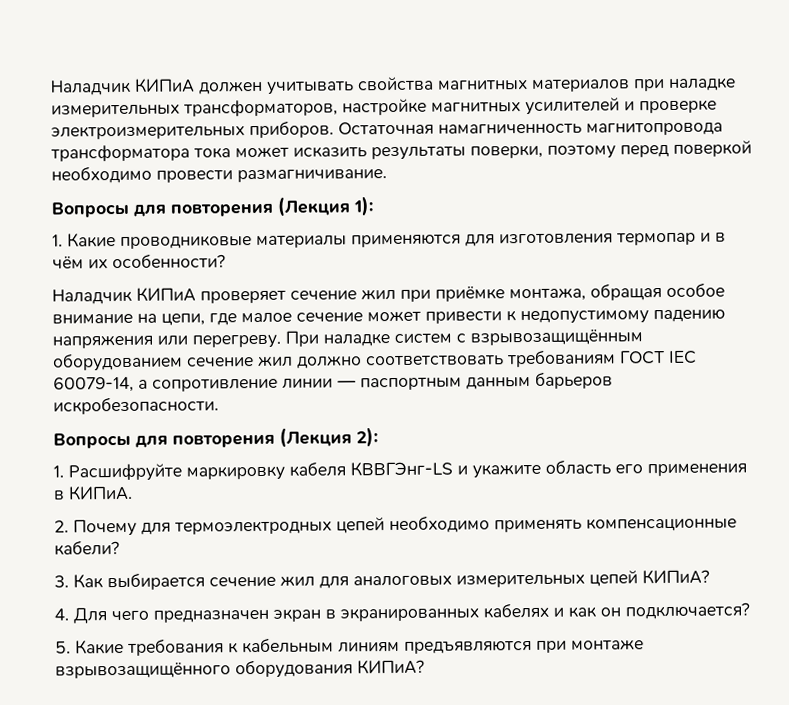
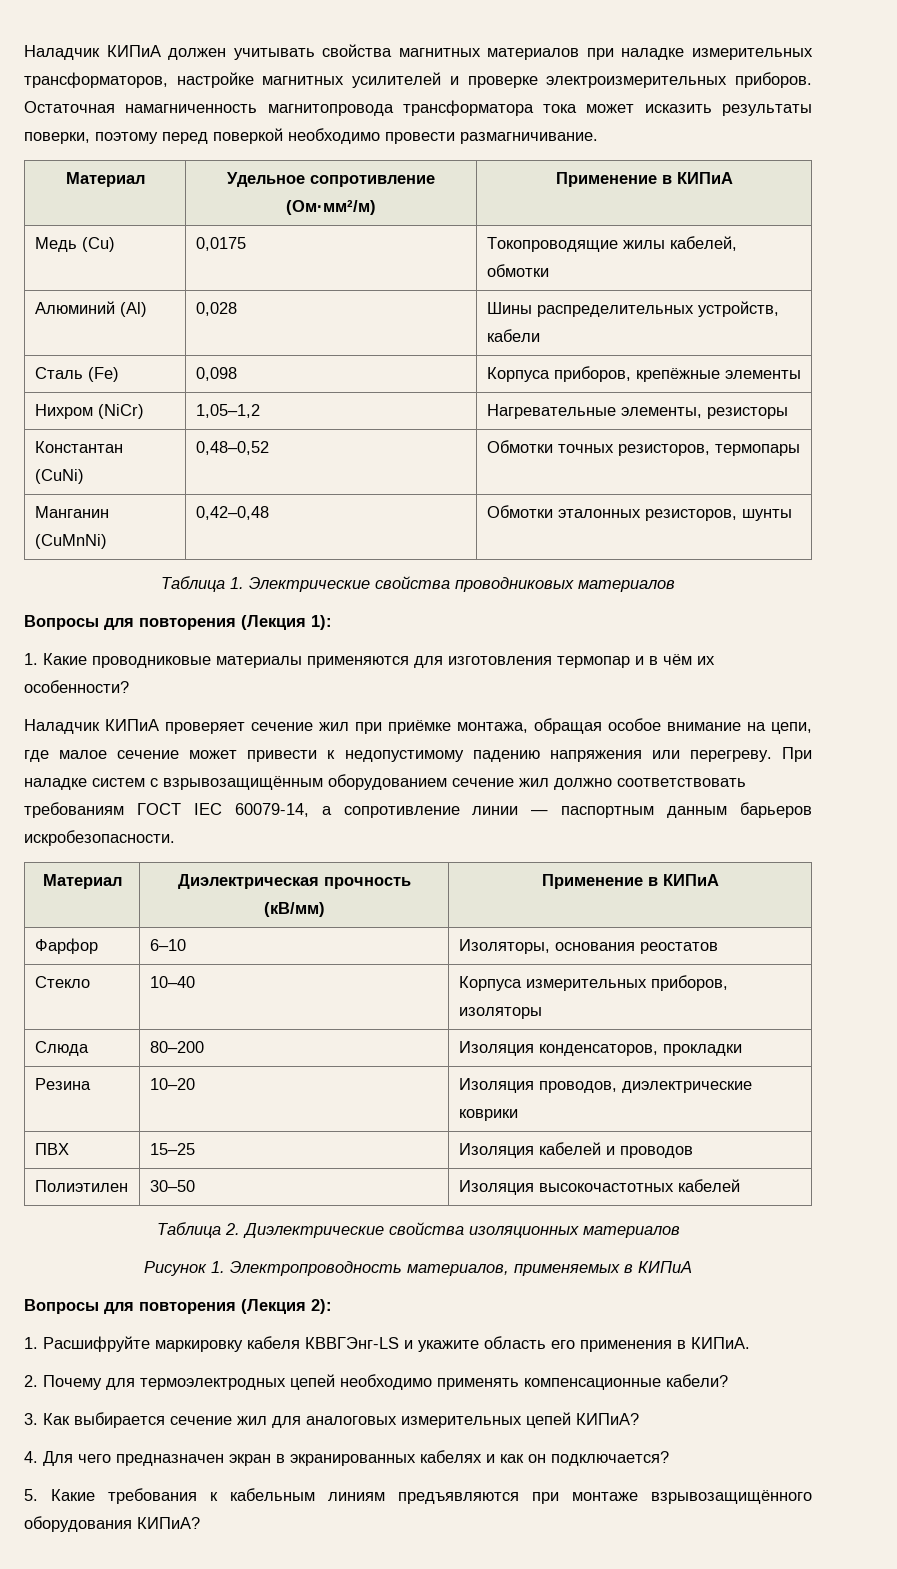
+ Материал | Удельное сопротивление (Ом·мм²/м) | Применение в КИПиА
+ Медь (Cu) | 0,0175 | Токопроводящие жилы кабелей, обмотки
+ Алюминий (Al) | 0,028 | Шины распределительных устройств, кабели
+ Сталь (Fe) | 0,098 | Корпуса приборов, крепёжные элементы
+ Нихром (NiCr) | 1,05–1,2 | Нагревательные элементы, резисторы
+ Константан (CuNi) | 0,48–0,52 | Обмотки точных резисторов, термопары
+ Манганин (CuMnNi) | 0,42–0,48 | Обмотки эталонных резисторов, шунты
+ Таблица 1. Электрические свойства проводниковых материалов
+ Материал | Диэлектрическая прочность (кВ/мм) | Применение в КИПиА
+ Фарфор | 6–10 | Изоляторы, основания реостатов
+ Стекло | 10–40 | Корпуса измерительных приборов, изоляторы
+ Слюда | 80–200 | Изоляция конденсаторов, прокладки
+ Резина | 10–20 | Изоляция проводов, диэлектрические коврики
+ ПВХ | 15–25 | Изоляция кабелей и проводов
+ Полиэтилен | 30–50 | Изоляция высокочастотных кабелей
+ Таблица 2. Диэлектрические свойства изоляционных материалов
+ Рисунок 1. Электропроводность материалов, применяемых в КИПиА

